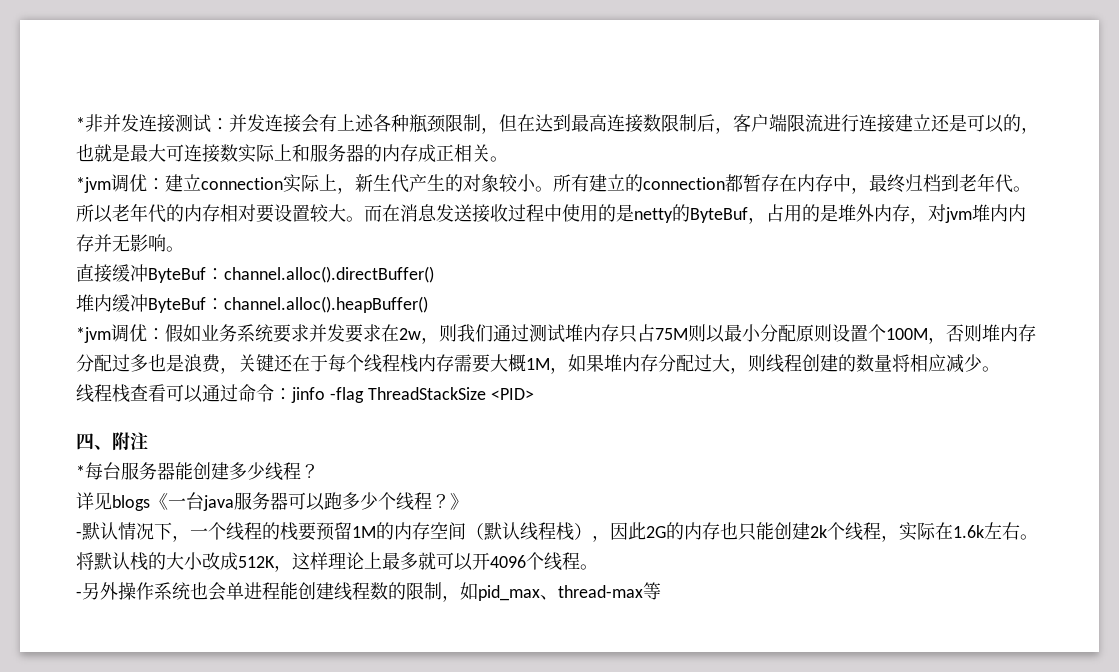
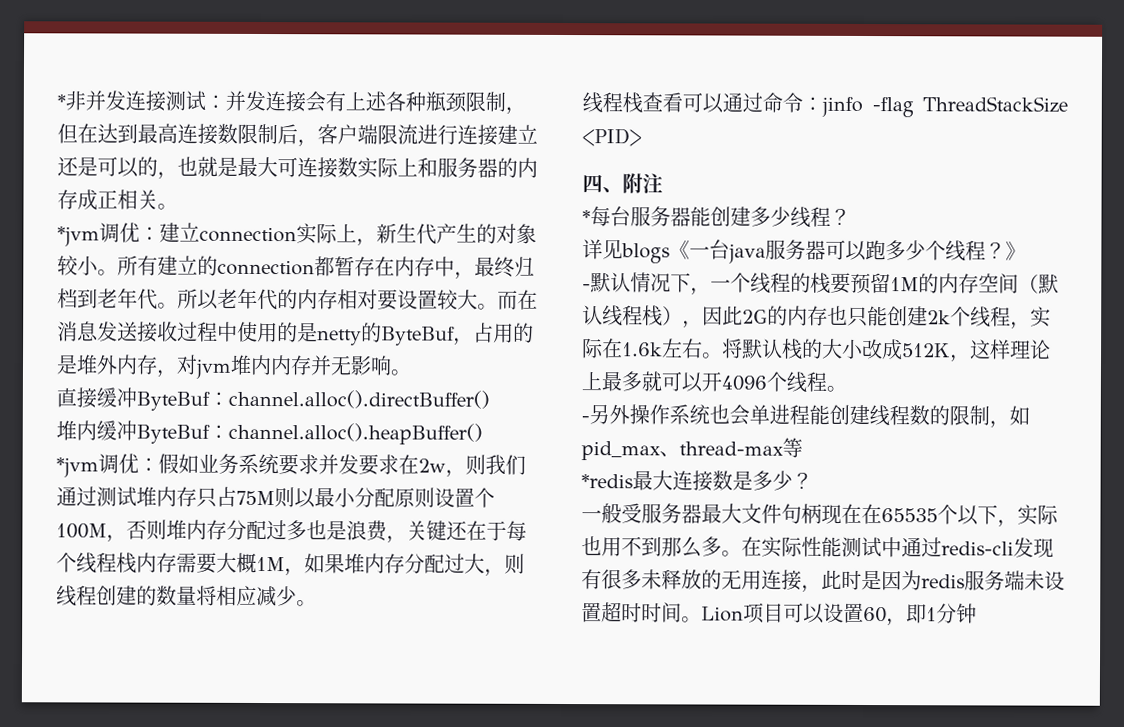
+ *redis最大连接数是多少？
+ 一般受服务器最大文件句柄现在在65535个以下，实际也用不到那么多。在实际性能测试中通过redis-cli发现有很多未释放的无用连接，此时是因为redis服务端未设置超时时间。Lion项目可以设置60，即1分钟

